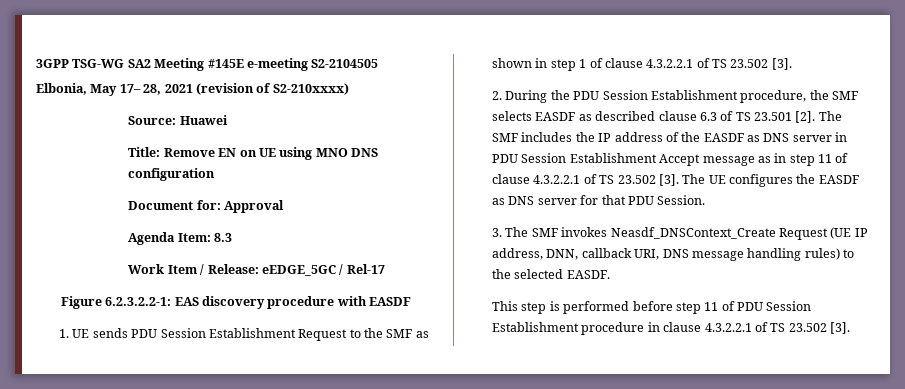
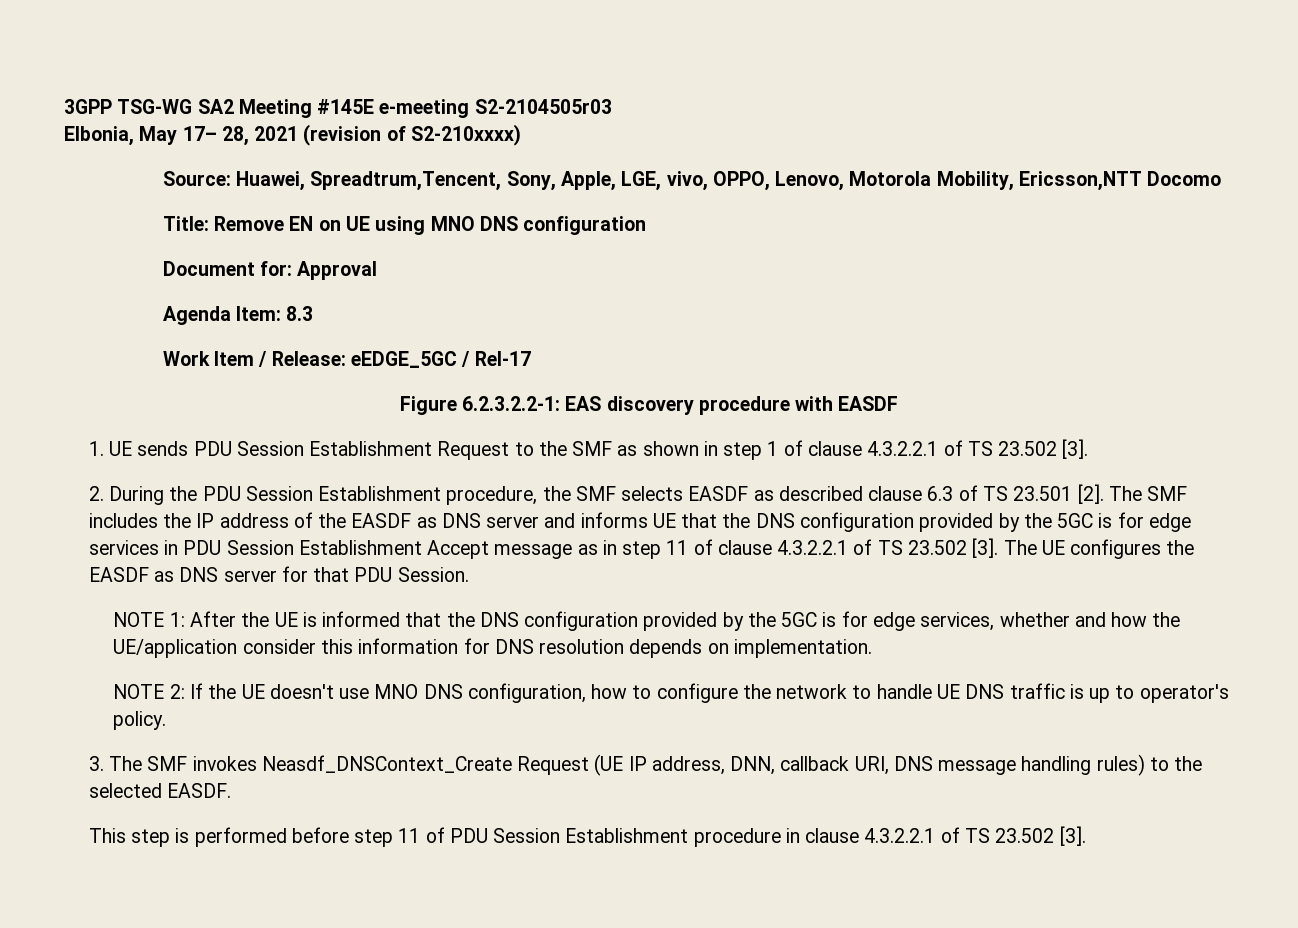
- 3GPP TSG-WG SA2 Meeting #145E e-meeting S2-2104505
+ 3GPP TSG-WG SA2 Meeting #145E e-meeting S2-2104505r03
- Source: Huawei
+ Source: Huawei, Spreadtrum,Tencent, Sony, Apple, LGE, vivo, OPPO, Lenovo, Motorola Mobility, Ericsson,NTT Docomo
- The SMF includes the IP address of the EASDF as DNS server in PDU Session Establishment Accept message as in step 11 of clause 4.3.2.2.1 of TS 23.502 [3].
+ The SMF includes the IP address of the EASDF as DNS server and informs UE that the DNS configuration provided by the 5GC is for edge services in PDU Session Establishment Accept message as in step 11 of clause 4.3.2.2.1 of TS 23.502 [3].
+ NOTE 1: After the UE is informed that the DNS configuration provided by the 5GC is for edge services, whether and how the UE/application consider this information for DNS resolution depends on implementation.
+ NOTE 2: If the UE doesn't use MNO DNS configuration, how to configure the network to handle UE DNS traffic is up to operator's policy.

